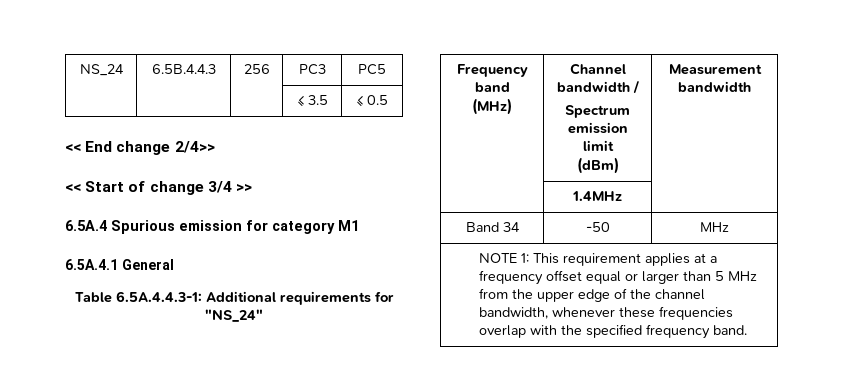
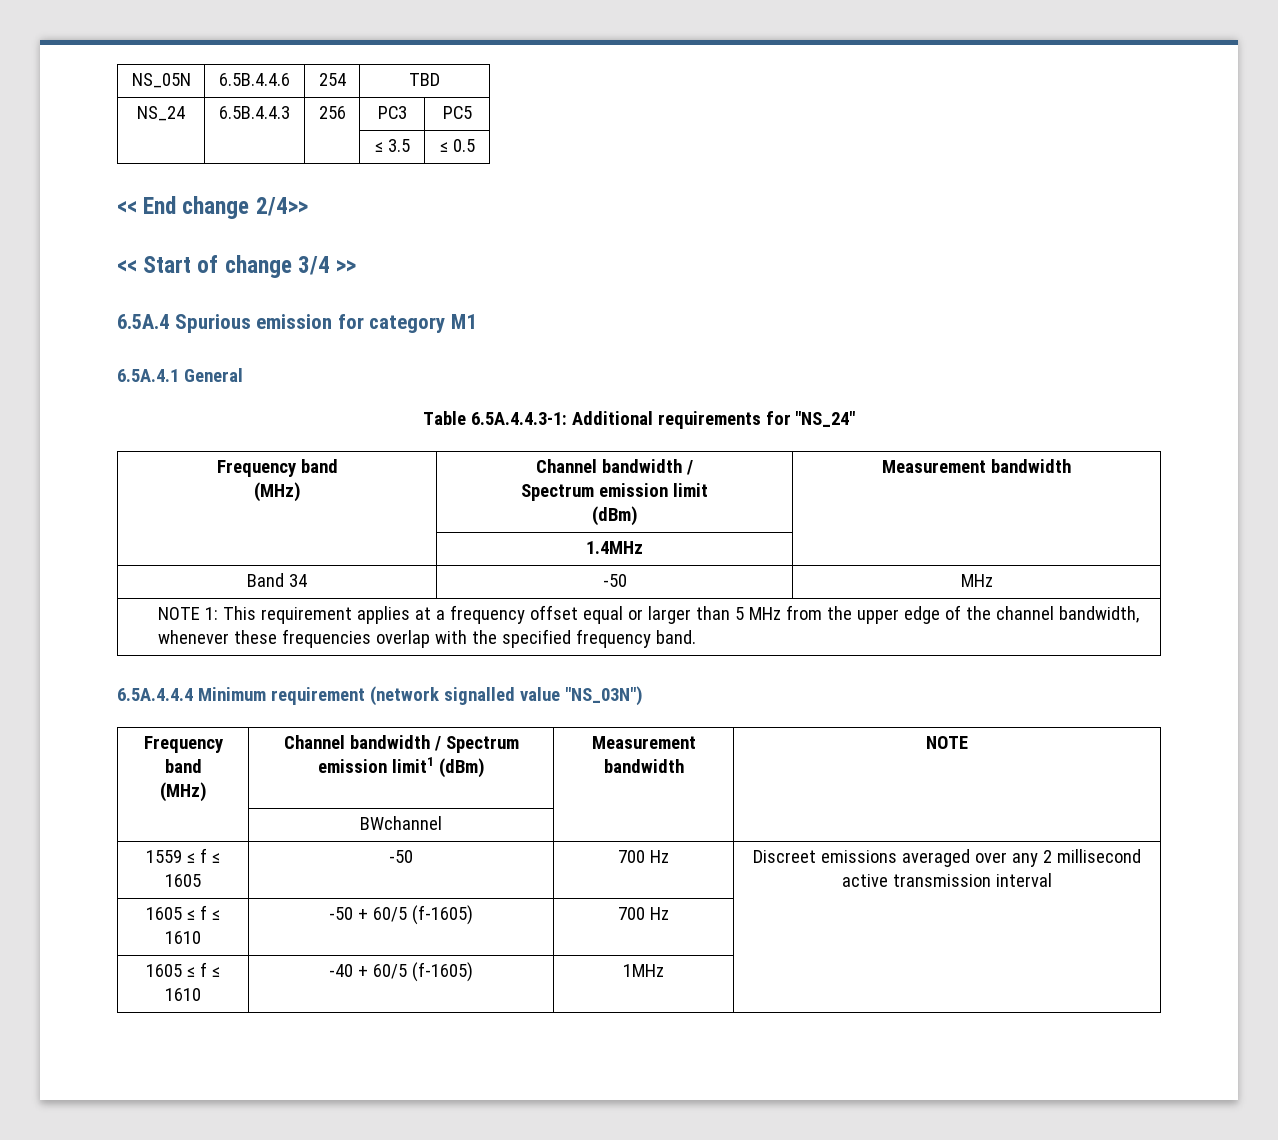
+ NS_05N | 6.5B.4.4.6 | 254 | TBD
+ 6.5A.4.4.4 Minimum requirement (network signalled value "NS_03N")
+ Frequency band
+ (MHz) | Channel bandwidth / Spectrum emission limit1 (dBm) | Measurement bandwidth | NOTE
+ | BWchannel | |
+ 1559 ≤ f ≤ 1605 | -50 | 700 Hz | Discreet emissions averaged over any 2 millisecond active transmission interval
+ 1605 ≤ f ≤ 1610 | -50 + 60/5 (f-1605) | 700 Hz |
+ 1605 ≤ f ≤ 1610 | -40 + 60/5 (f-1605) | 1MHz |

